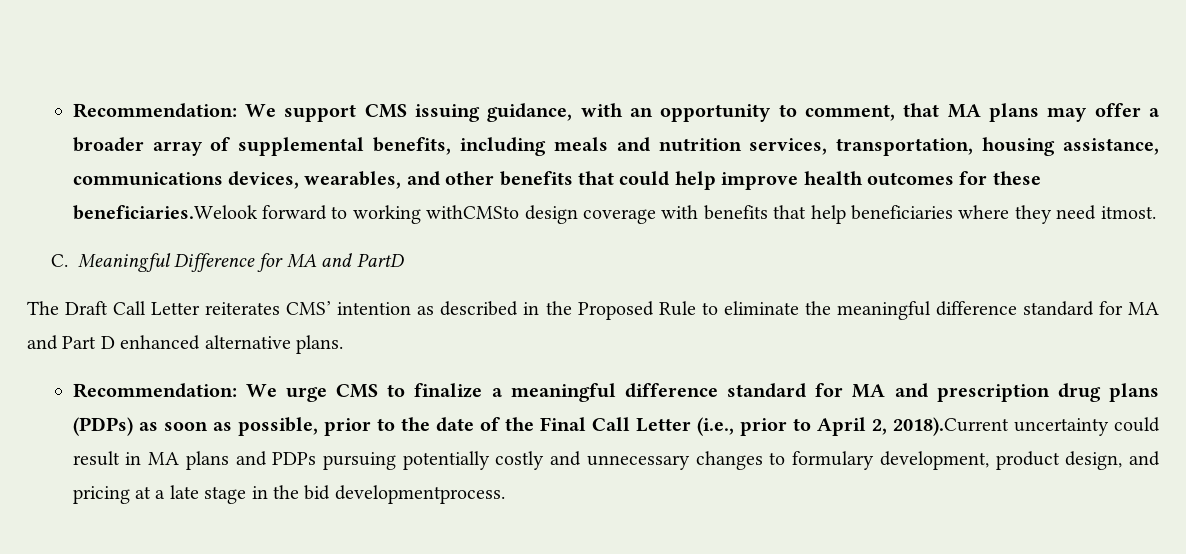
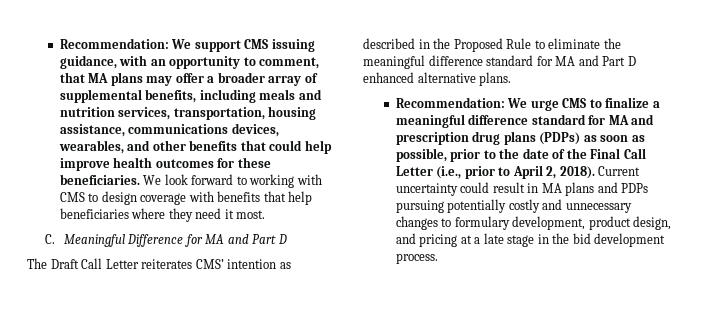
- Recommendation: We support CMS issuing guidance, with an opportunity to comment, that MA plans may offer a broader array of supplemental benefits, including meals and nutrition services, transportation, housing assistance, communications devices, wearables, and other benefits that could help improve health outcomes for these beneficiaries.Welook forward to working withCMSto design coverage with benefits that help beneficiaries where they need itmost.
+ Recommendation: We support CMS issuing guidance, with an opportunity to comment, that MA plans may offer a broader array of supplemental benefits, including meals and nutrition services, transportation, housing assistance, communications devices, wearables, and other benefits that could help improve health outcomes for these beneficiaries. We look forward to working with CMS to design coverage with benefits that help beneficiaries where they need it most.
- C. Meaningful Difference for MA and PartD
+ C. Meaningful Difference for MA and Part D
- We urge CMS to finalize a meaningful difference standard for MA and prescription drug plans (PDPs) as soon as possible, prior to the date of the Final Call Letter (i.e., prior to April 2, 2018).Current uncertainty could result in MA plans and PDPs pursuing potentially costly and unnecessary changes to formulary development, product design, and pricing at a late stage in the bid developmentprocess.
+ We urge CMS to finalize a meaningful difference standard for MA and prescription drug plans (PDPs) as soon as possible, prior to the date of the Final Call Letter (i.e., prior to April 2, 2018). Current uncertainty could result in MA plans and PDPs pursuing potentially costly and unnecessary changes to formulary development, product design, and pricing at a late stage in the bid development process.

